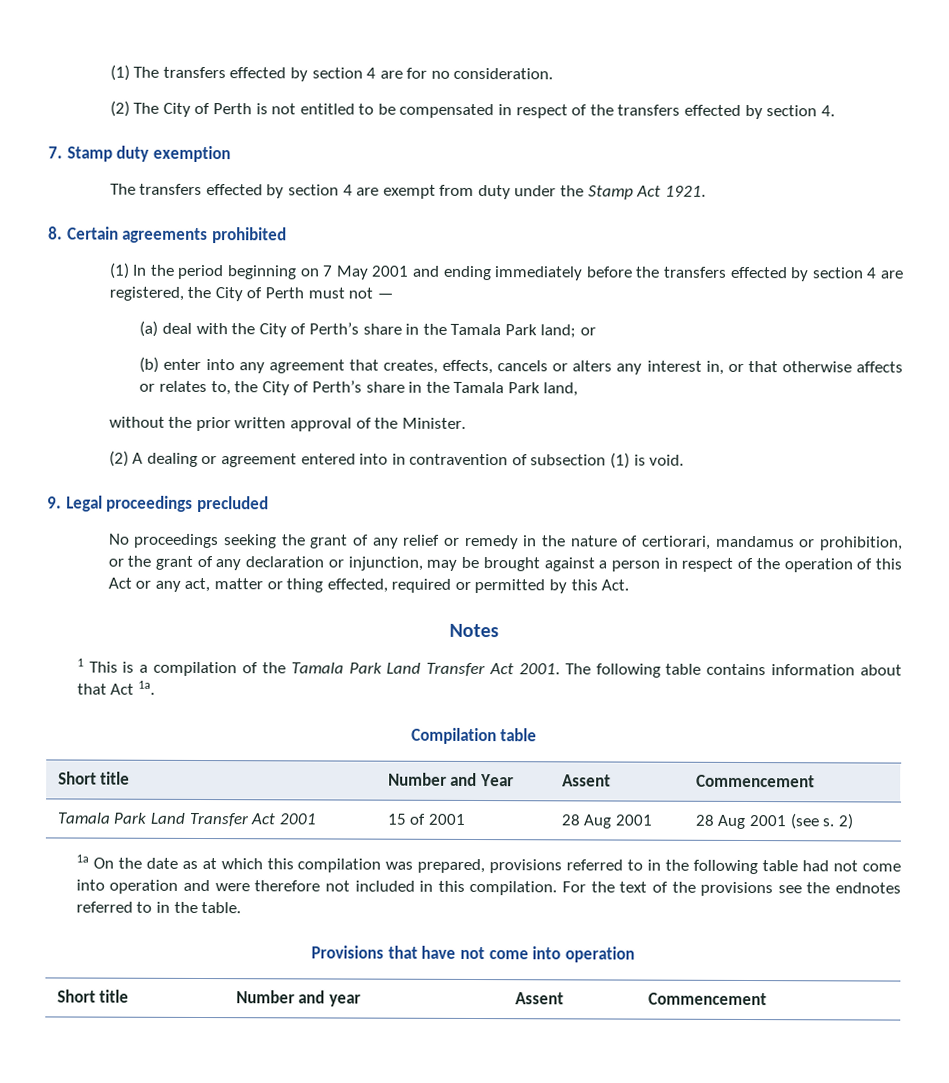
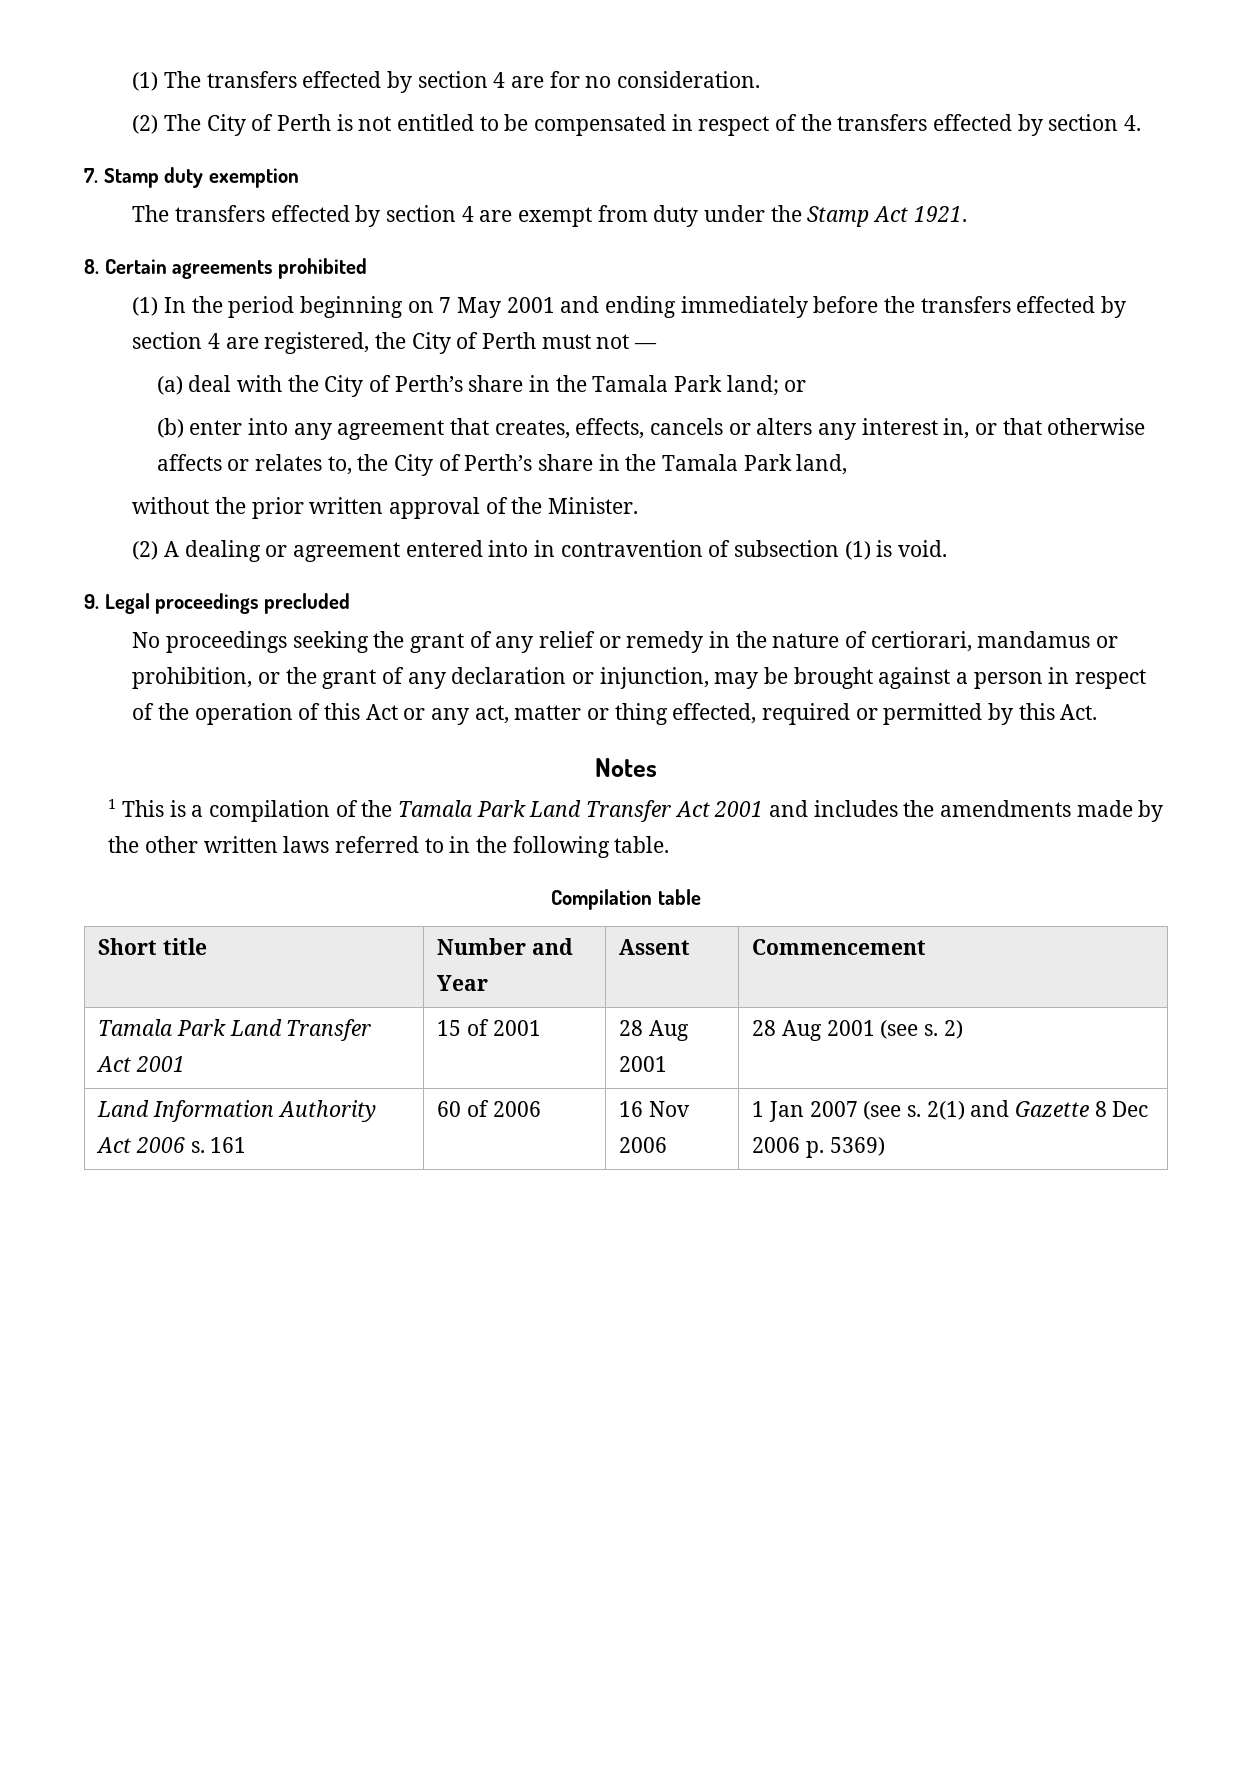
- 1 This is a compilation of the Tamala Park Land Transfer Act 2001. The following table contains information about that Act 1a.
+ 1 This is a compilation of the Tamala Park Land Transfer Act 2001 and includes the amendments made by the other written laws referred to in the following table.
- 1a On the date as at which this compilation was prepared, provisions referred to in the following table had not come into operation and were therefore not included in this compilation. For the text of the provisions see the endnotes referred to in the table.
- Provisions that have not come into operation
- Short title | Number and year | Assent | Commencement
+ Land Information Authority Act 2006 s. 161 | 60 of 2006 | 16 Nov 2006 | 1 Jan 2007 (see s. 2(1) and Gazette 8 Dec 2006 p. 5369)

